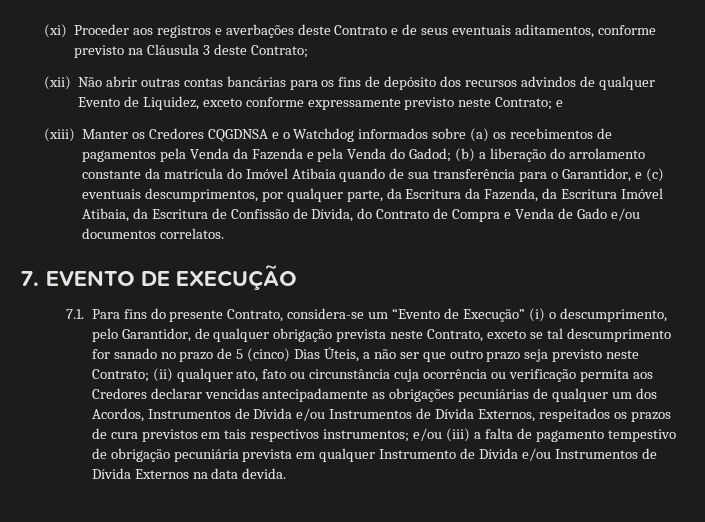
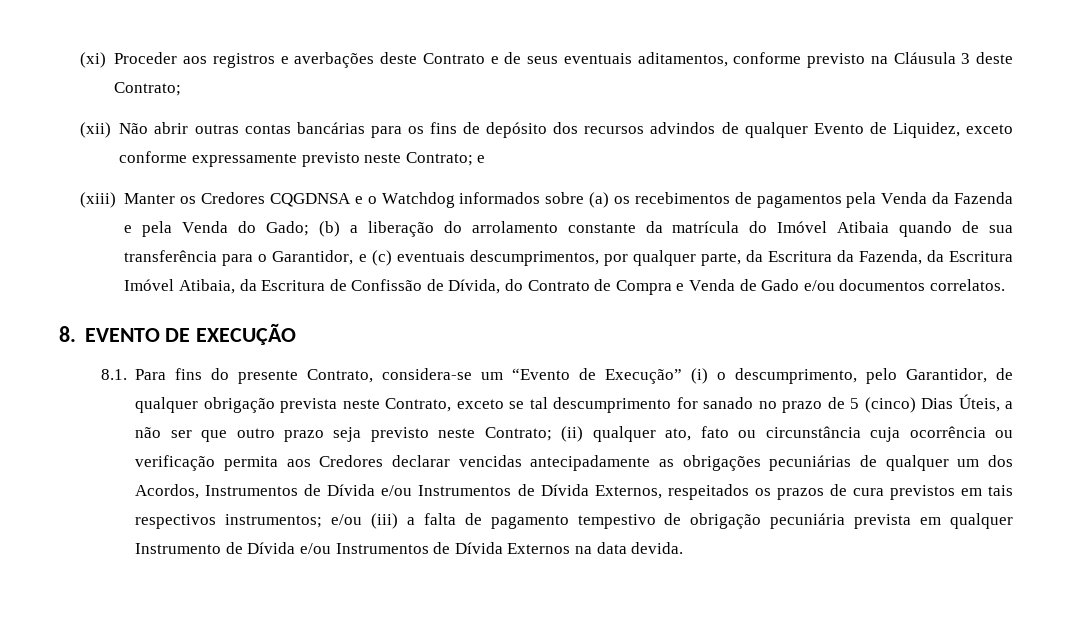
- (xiii) Manter os Credores CQGDNSA e o Watchdog informados sobre (a) os recebimentos de pagamentos pela Venda da Fazenda e pela Venda do Gadod;
+ (xiii) Manter os Credores CQGDNSA e o Watchdog informados sobre (a) os recebimentos de pagamentos pela Venda da Fazenda e pela Venda do Gado;
- 7. EVENTO DE EXECUÇÃO
+ 8. EVENTO DE EXECUÇÃO
- 7.1. Para fins do presente Contrato, considera-se um “Evento de Execução” (i) o descumprimento, pelo Garantidor, de qualquer obrigação prevista neste Contrato, exceto se tal descumprimento for sanado no prazo de 5 (cinco) Dias Úteis, a não ser que outro prazo seja previsto neste Contrato;
+ 8.1. Para fins do presente Contrato, considera-se um “Evento de Execução” (i) o descumprimento, pelo Garantidor, de qualquer obrigação prevista neste Contrato, exceto se tal descumprimento for sanado no prazo de 5 (cinco) Dias Úteis, a não ser que outro prazo seja previsto neste Contrato;

